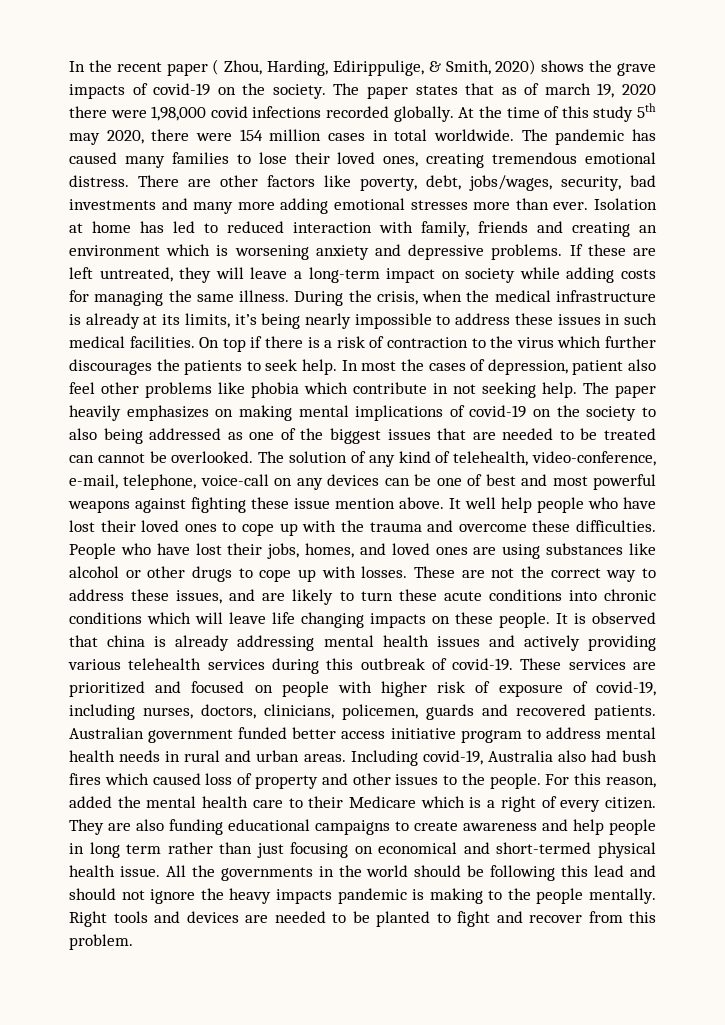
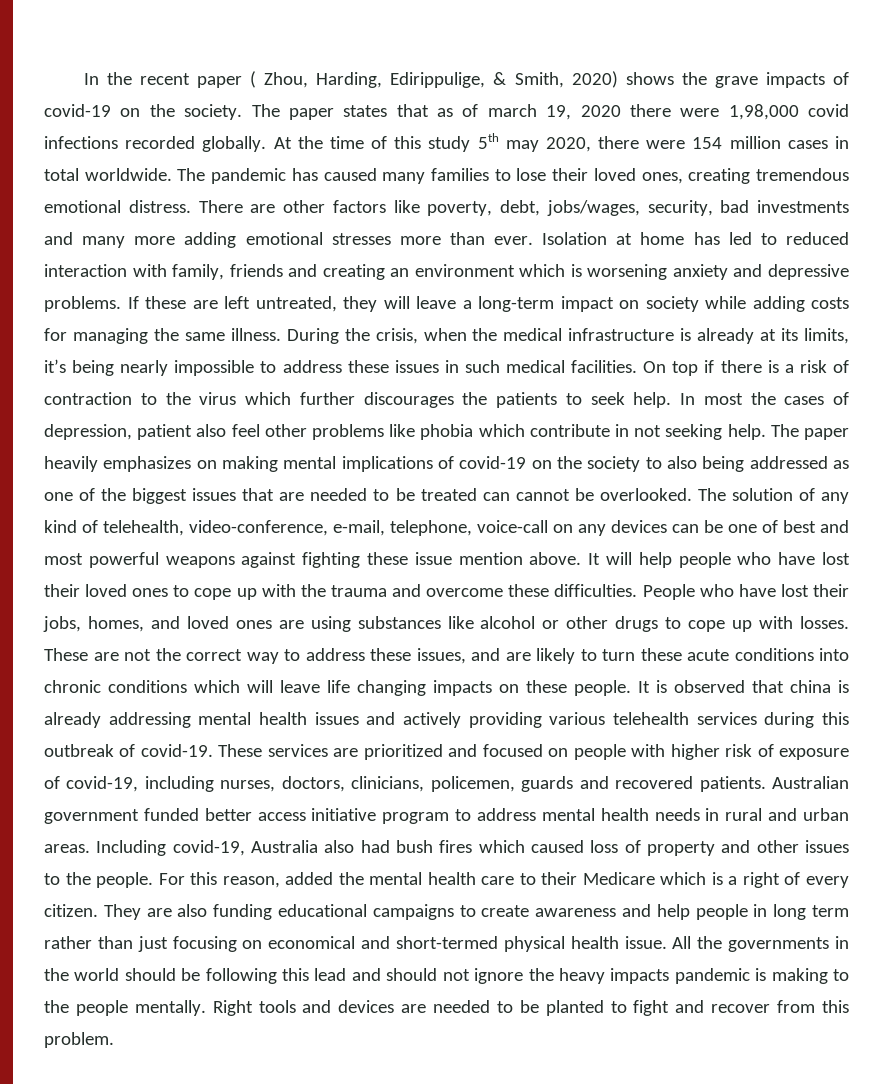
- It well help people who have lost their loved ones to cope up with the trauma and overcome these difficulties.
+ It will help people who have lost their loved ones to cope up with the trauma and overcome these difficulties.

